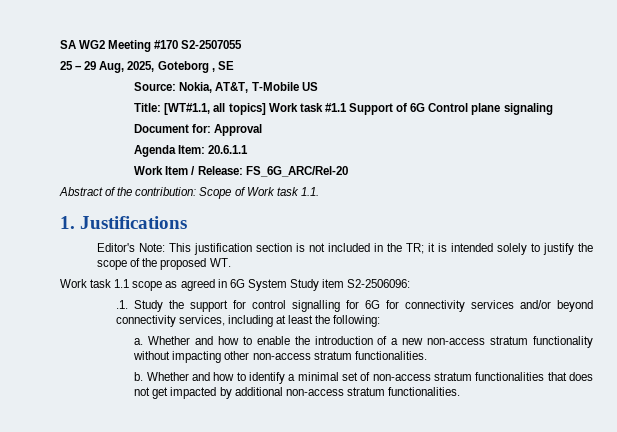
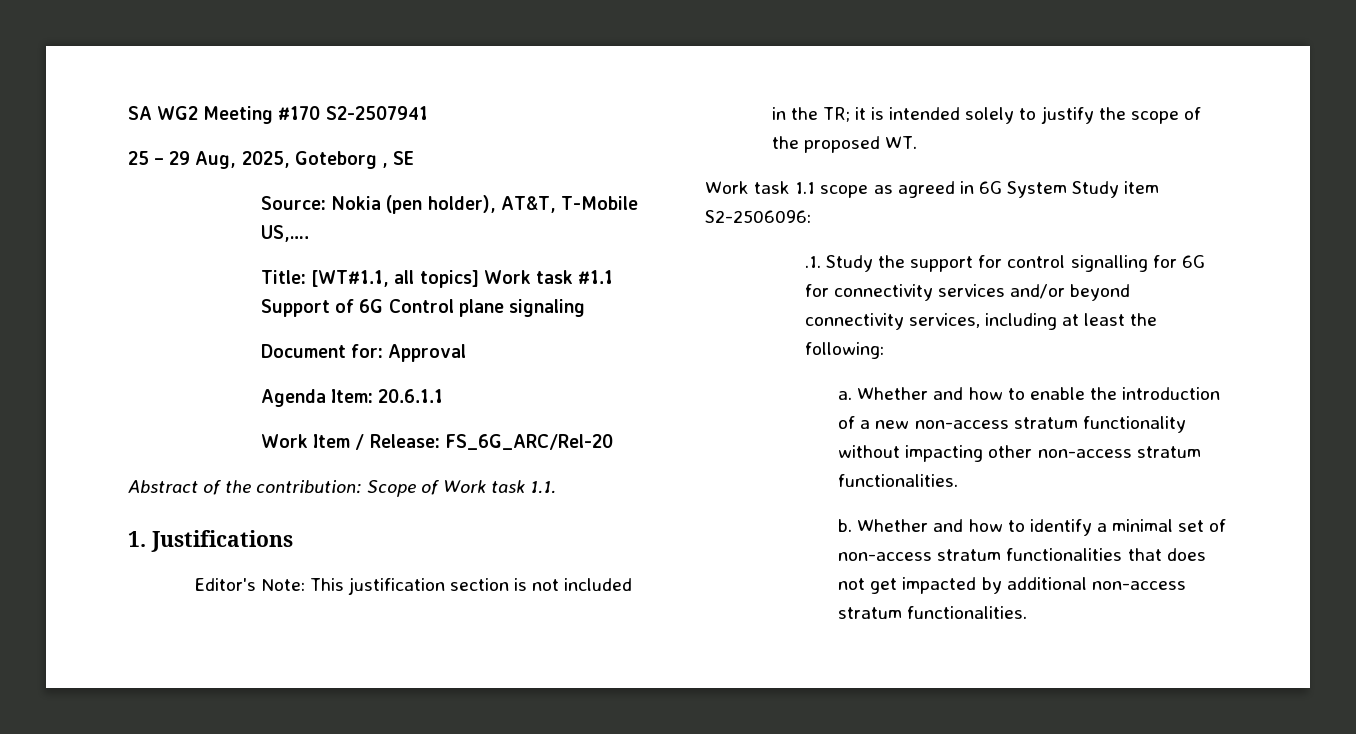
- SA WG2 Meeting #170 S2-2507055
+ SA WG2 Meeting #170 S2-2507941
- Source: Nokia, AT&T, T-Mobile US
+ Source: Nokia (pen holder), AT&T, T-Mobile US,….

